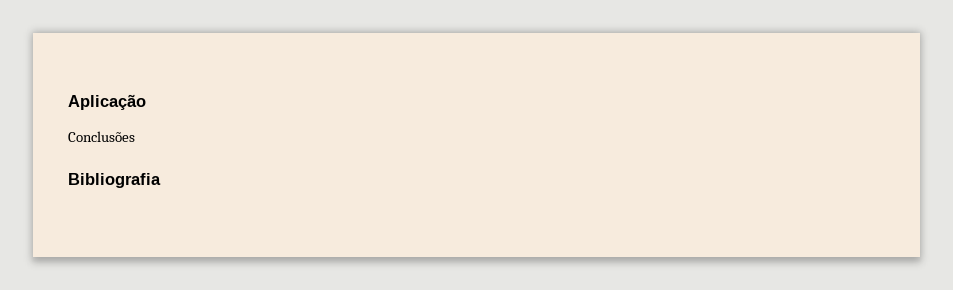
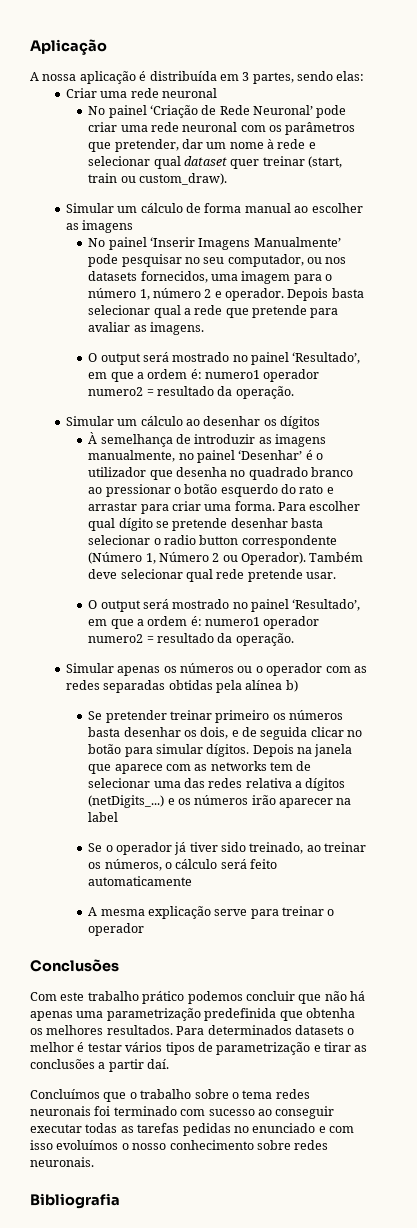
+ A nossa aplicação é distribuída em 3 partes, sendo elas:
+ Criar uma rede neuronal
+ No painel ‘Criação de Rede Neuronal’ pode criar uma rede neuronal com os parâmetros que pretender, dar um nome à rede e selecionar qual dataset quer treinar (start, train ou custom_draw).
+ Simular um cálculo de forma manual ao escolher as imagens
+ No painel ‘Inserir Imagens Manualmente’ pode pesquisar no seu computador, ou nos datasets fornecidos, uma imagem para o número 1, número 2 e operador. Depois basta selecionar qual a rede que pretende para avaliar as imagens.
+ O output será mostrado no painel ‘Resultado’, em que a ordem é: numero1 operador numero2 = resultado da operação.
+ Simular um cálculo ao desenhar os dígitos
+ À semelhança de introduzir as imagens manualmente, no painel ‘Desenhar’ é o utilizador que desenha no quadrado branco ao pressionar o botão esquerdo do rato e arrastar para criar uma forma. Para escolher qual dígito se pretende desenhar basta selecionar o radio button correspondente (Número 1, Número 2 ou Operador). Também deve selecionar qual rede pretende usar.
+ O output será mostrado no painel ‘Resultado’, em que a ordem é: numero1 operador numero2 = resultado da operação.
+ Simular apenas os números ou o operador com as redes separadas obtidas pela alínea b)
+ Se pretender treinar primeiro os números basta desenhar os dois, e de seguida clicar no botão para simular dígitos. Depois na janela que aparece com as networks tem de selecionar uma das redes relativa a dígitos (netDigits_...) e os números irão aparecer na label
+ Se o operador já tiver sido treinado, ao treinar os números, o cálculo será feito automaticamente
+ A mesma explicação serve para treinar o operador
  Conclusões
+ Com este trabalho prático podemos concluir que não há apenas uma parametrização predefinida que obtenha os melhores resultados. Para determinados datasets o melhor é testar vários tipos de parametrização e tirar as conclusões a partir daí.
+ Concluímos que o trabalho sobre o tema redes neuronais foi terminado com sucesso ao conseguir executar todas as tarefas pedidas no enunciado e com isso evoluímos o nosso conhecimento sobre redes neuronais.

